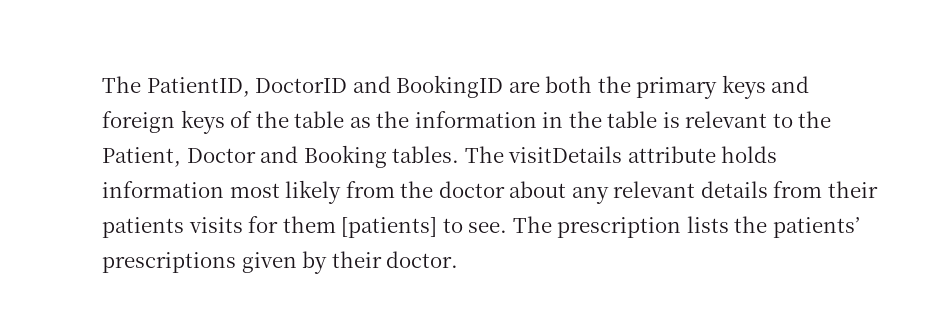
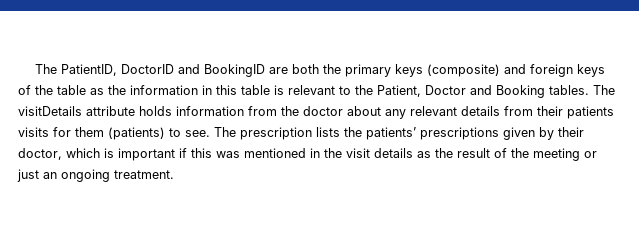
- The PatientID, DoctorID and BookingID are both the primary keys and foreign keys of the table as the information in the table is relevant to the Patient, Doctor and Booking tables.
+ The PatientID, DoctorID and BookingID are both the primary keys (composite) and foreign keys of the table as the information in this table is relevant to the Patient, Doctor and Booking tables.
- The visitDetails attribute holds information most likely from the doctor about any relevant details from their patients visits for them [patients] to see.
+ The visitDetails attribute holds information from the doctor about any relevant details from their patients visits for them (patients) to see.
- The prescription lists the patients’ prescriptions given by their doctor.
+ The prescription lists the patients’ prescriptions given by their doctor, which is important if this was mentioned in the visit details as the result of the meeting or just an ongoing treatment.

